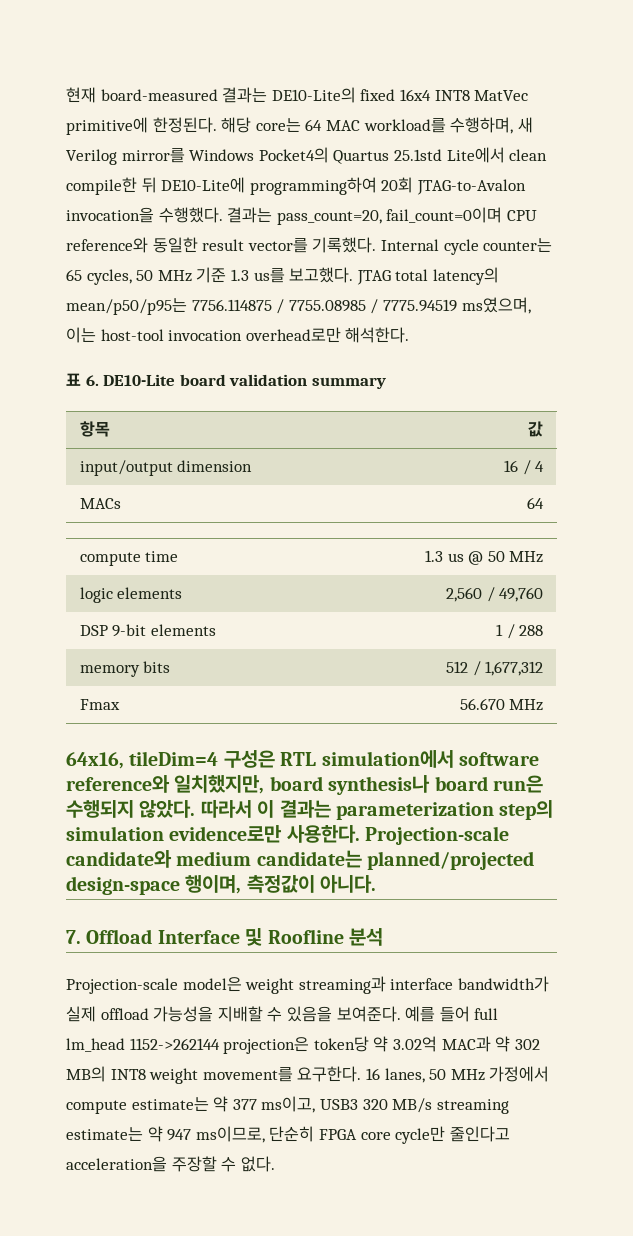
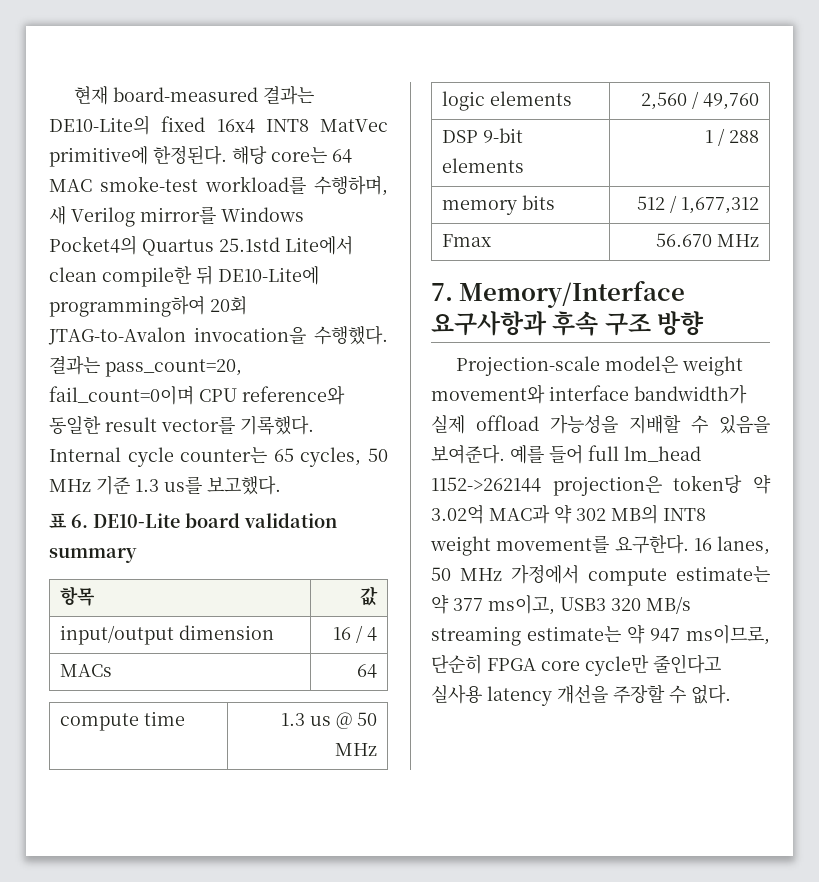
- 해당 core는 64 MAC workload를 수행하며, 새 Verilog mirror를 Windows Pocket4의 Quartus 25.1std Lite에서 clean compile한 뒤 DE10-Lite에 programming하여 20회 JTAG-to-Avalon invocation을 수행했다.
+ 해당 core는 64 MAC smoke-test workload를 수행하며, 새 Verilog mirror를 Windows Pocket4의 Quartus 25.1std Lite에서 clean compile한 뒤 DE10-Lite에 programming하여 20회 JTAG-to-Avalon invocation을 수행했다.
- JTAG total latency의 mean/p50/p95는 7756.114875 / 7755.08985 / 7775.94519 ms였으며, 이는 host-tool invocation overhead로만 해석한다.
- 64x16, tileDim=4 구성은 RTL simulation에서 software reference와 일치했지만, board synthesis나 board run은 수행되지 않았다. 따라서 이 결과는 parameterization step의 simulation evidence로만 사용한다. Projection-scale candidate와 medium candidate는 planned/projected design-space 행이며, 측정값이 아니다.
- 7. Offload Interface 및 Roofline 분석
+ 7. Memory/Interface 요구사항과 후속 구조 방향
- Projection-scale model은 weight streaming과 interface bandwidth가 실제 offload 가능성을 지배할 수 있음을 보여준다.
+ Projection-scale model은 weight movement와 interface bandwidth가 실제 offload 가능성을 지배할 수 있음을 보여준다.
- 16 lanes, 50 MHz 가정에서 compute estimate는 약 377 ms이고, USB3 320 MB/s streaming estimate는 약 947 ms이므로, 단순히 FPGA core cycle만 줄인다고 acceleration을 주장할 수 없다.
+ 16 lanes, 50 MHz 가정에서 compute estimate는 약 377 ms이고, USB3 320 MB/s streaming estimate는 약 947 ms이므로, 단순히 FPGA core cycle만 줄인다고 실사용 latency 개선을 주장할 수 없다.

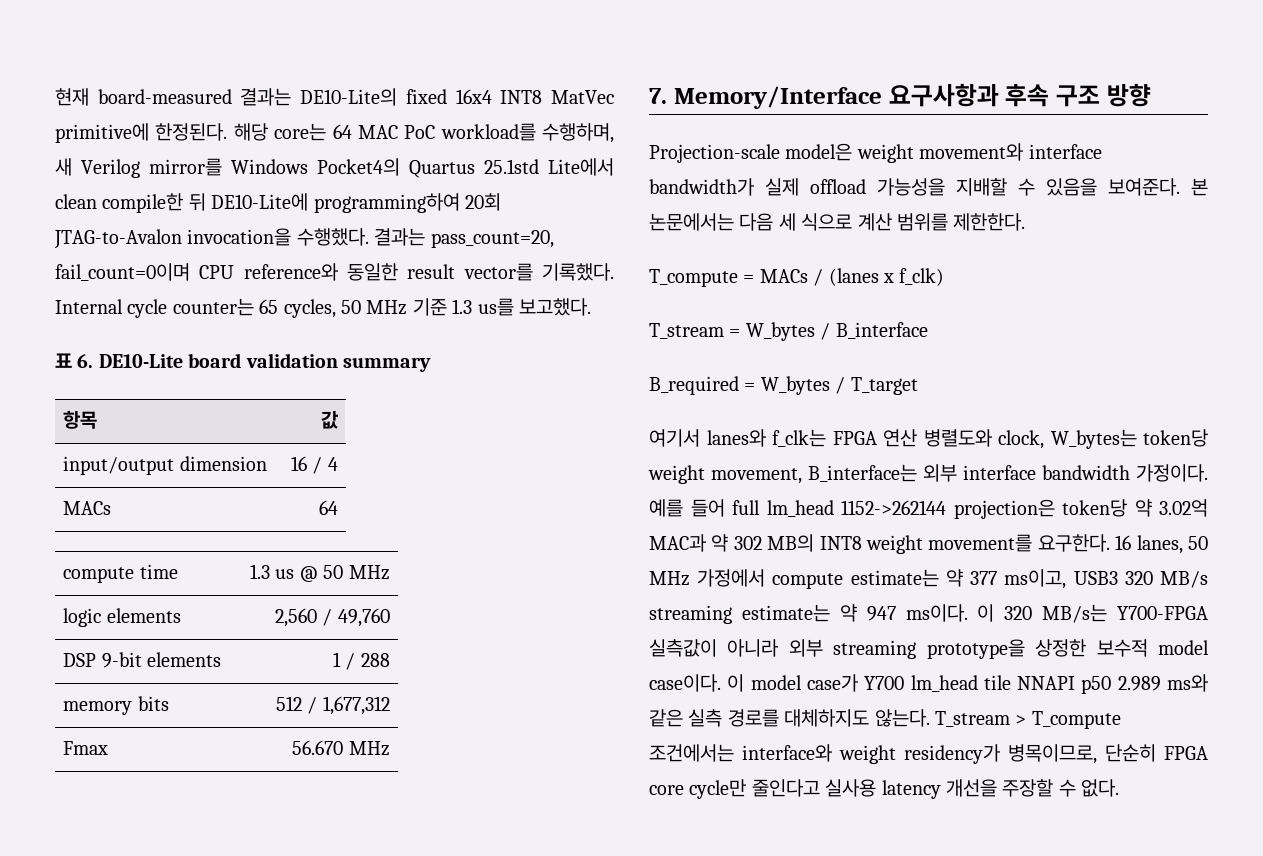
- 해당 core는 64 MAC smoke-test workload를 수행하며, 새 Verilog mirror를 Windows Pocket4의 Quartus 25.1std Lite에서 clean compile한 뒤 DE10-Lite에 programming하여 20회 JTAG-to-Avalon invocation을 수행했다.
+ 해당 core는 64 MAC PoC workload를 수행하며, 새 Verilog mirror를 Windows Pocket4의 Quartus 25.1std Lite에서 clean compile한 뒤 DE10-Lite에 programming하여 20회 JTAG-to-Avalon invocation을 수행했다.
+ 본 논문에서는 다음 세 식으로 계산 범위를 제한한다.
+ T_compute = MACs / (lanes x f_clk)
+ T_stream = W_bytes / B_interface
+ B_required = W_bytes / T_target
+ 여기서 lanes와 f_clk는 FPGA 연산 병렬도와 clock, W_bytes는 token당 weight movement, B_interface는 외부 interface bandwidth 가정이다.
- 16 lanes, 50 MHz 가정에서 compute estimate는 약 377 ms이고, USB3 320 MB/s streaming estimate는 약 947 ms이므로, 단순히 FPGA core cycle만 줄인다고 실사용 latency 개선을 주장할 수 없다.
+ 16 lanes, 50 MHz 가정에서 compute estimate는 약 377 ms이고, USB3 320 MB/s streaming estimate는 약 947 ms이다. 이 320 MB/s는 Y700-FPGA 실측값이 아니라 외부 streaming prototype을 상정한 보수적 model case이다. 이 model case가 Y700 lm_head tile NNAPI p50 2.989 ms와 같은 실측 경로를 대체하지도 않는다. T_stream > T_compute 조건에서는 interface와 weight residency가 병목이므로, 단순히 FPGA core cycle만 줄인다고 실사용 latency 개선을 주장할 수 없다.

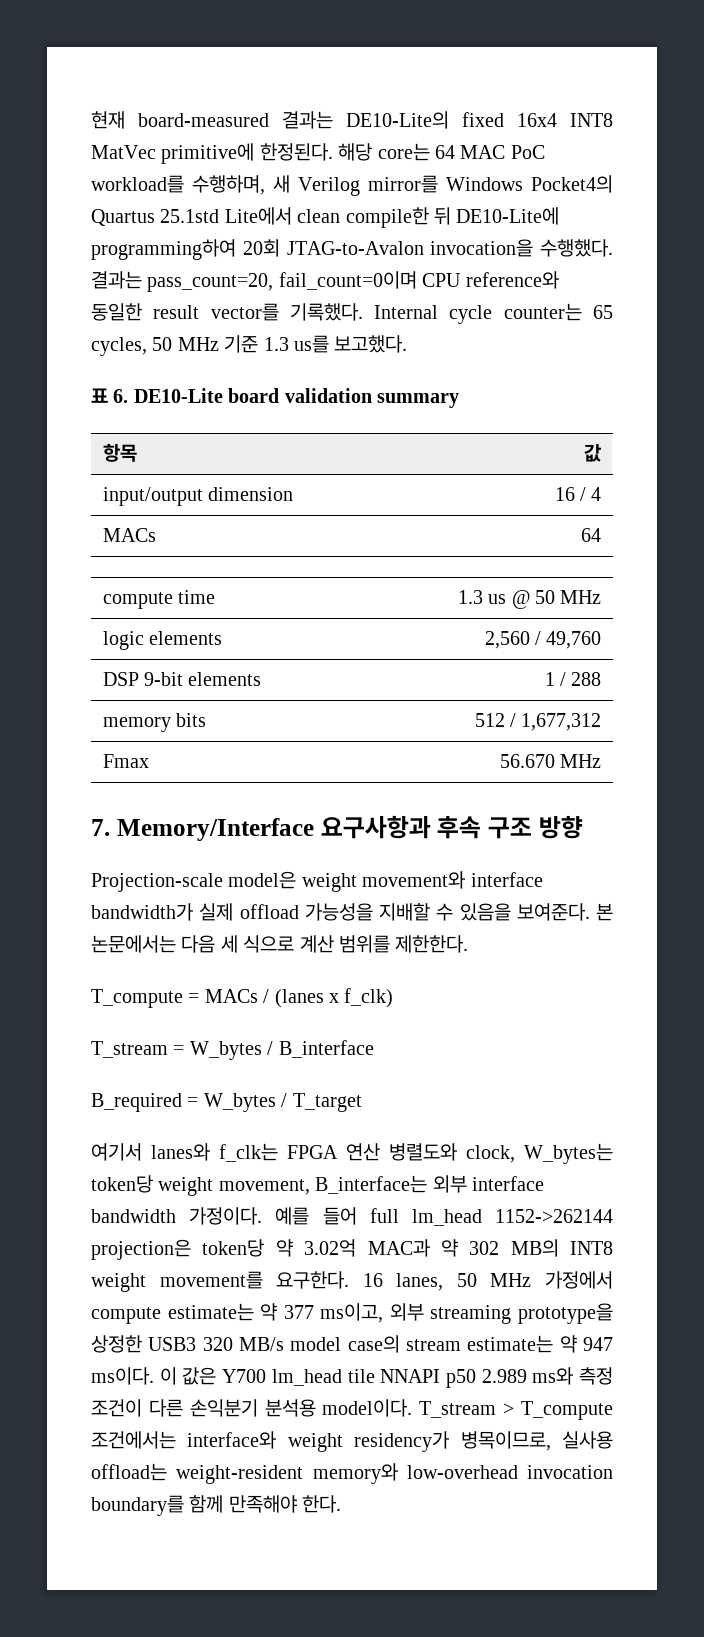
- 16 lanes, 50 MHz 가정에서 compute estimate는 약 377 ms이고, USB3 320 MB/s streaming estimate는 약 947 ms이다.
+ 16 lanes, 50 MHz 가정에서 compute estimate는 약 377 ms이고, 외부 streaming prototype을 상정한 USB3 320 MB/s model case의 stream estimate는 약 947 ms이다.
- 이 320 MB/s는 Y700-FPGA 실측값이 아니라 외부 streaming prototype을 상정한 보수적 model case이다. 이 model case가 Y700 lm_head tile NNAPI p50 2.989 ms와 같은 실측 경로를 대체하지도 않는다.
+ 이 값은 Y700 lm_head tile NNAPI p50 2.989 ms와 측정 조건이 다른 손익분기 분석용 model이다.
- T_stream > T_compute 조건에서는 interface와 weight residency가 병목이므로, 단순히 FPGA core cycle만 줄인다고 실사용 latency 개선을 주장할 수 없다.
+ T_stream > T_compute 조건에서는 interface와 weight residency가 병목이므로, 실사용 offload는 weight-resident memory와 low-overhead invocation boundary를 함께 만족해야 한다.

